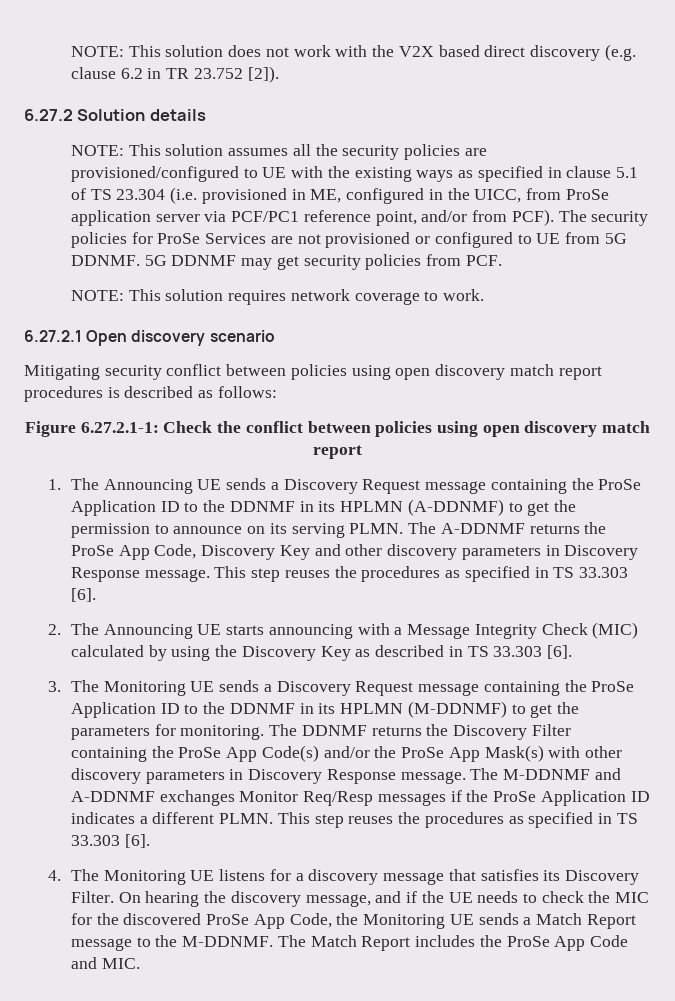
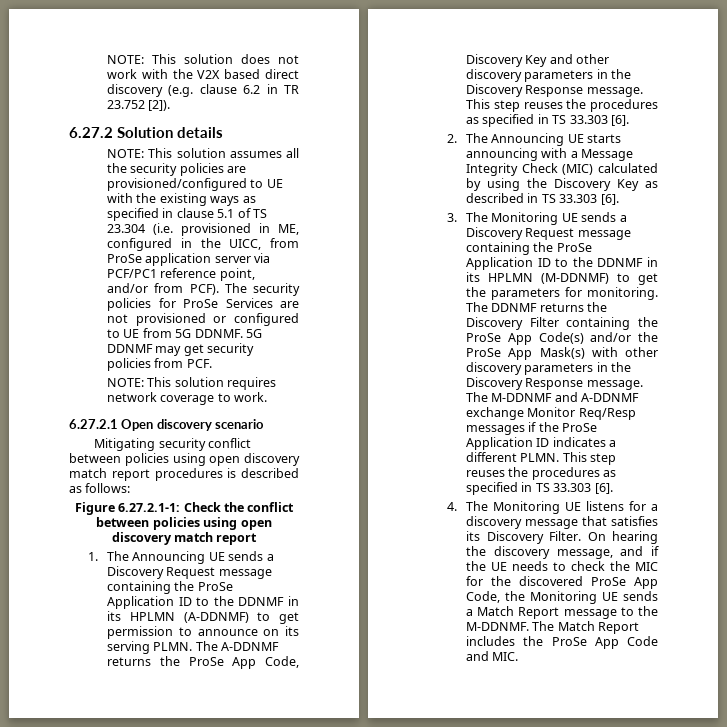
- 1. The Announcing UE sends a Discovery Request message containing the ProSe Application ID to the DDNMF in its HPLMN (A-DDNMF) to get the permission to announce on its serving PLMN.
+ 1. The Announcing UE sends a Discovery Request message containing the ProSe Application ID to the DDNMF in its HPLMN (A-DDNMF) to get permission to announce on its serving PLMN.
- The A-DDNMF returns the ProSe App Code, Discovery Key and other discovery parameters in Discovery Response message.
+ The A-DDNMF returns the ProSe App Code, Discovery Key and other discovery parameters in the Discovery Response message.
- The DDNMF returns the Discovery Filter containing the ProSe App Code(s) and/or the ProSe App Mask(s) with other discovery parameters in Discovery Response message.
+ The DDNMF returns the Discovery Filter containing the ProSe App Code(s) and/or the ProSe App Mask(s) with other discovery parameters in the Discovery Response message.
- The M-DDNMF and A-DDNMF exchanges Monitor Req/Resp messages if the ProSe Application ID indicates a different PLMN.
+ The M-DDNMF and A-DDNMF exchange Monitor Req/Resp messages if the ProSe Application ID indicates a different PLMN.

